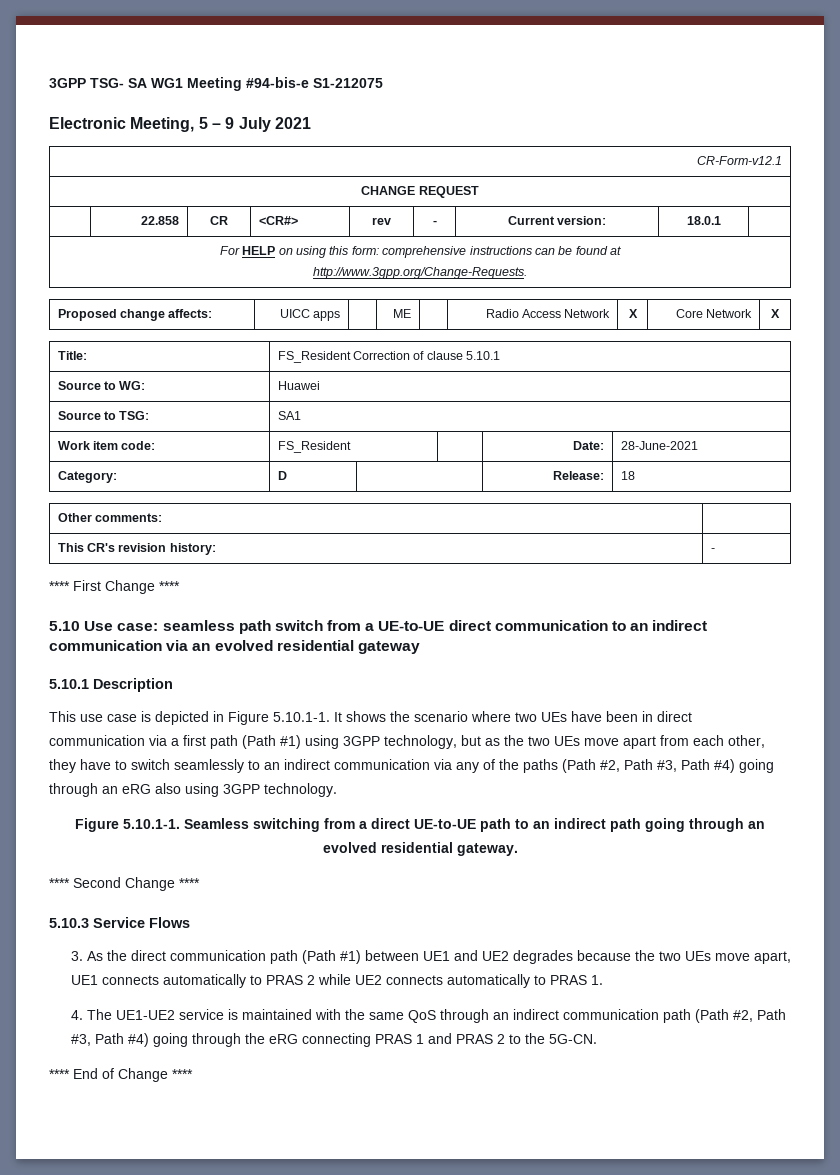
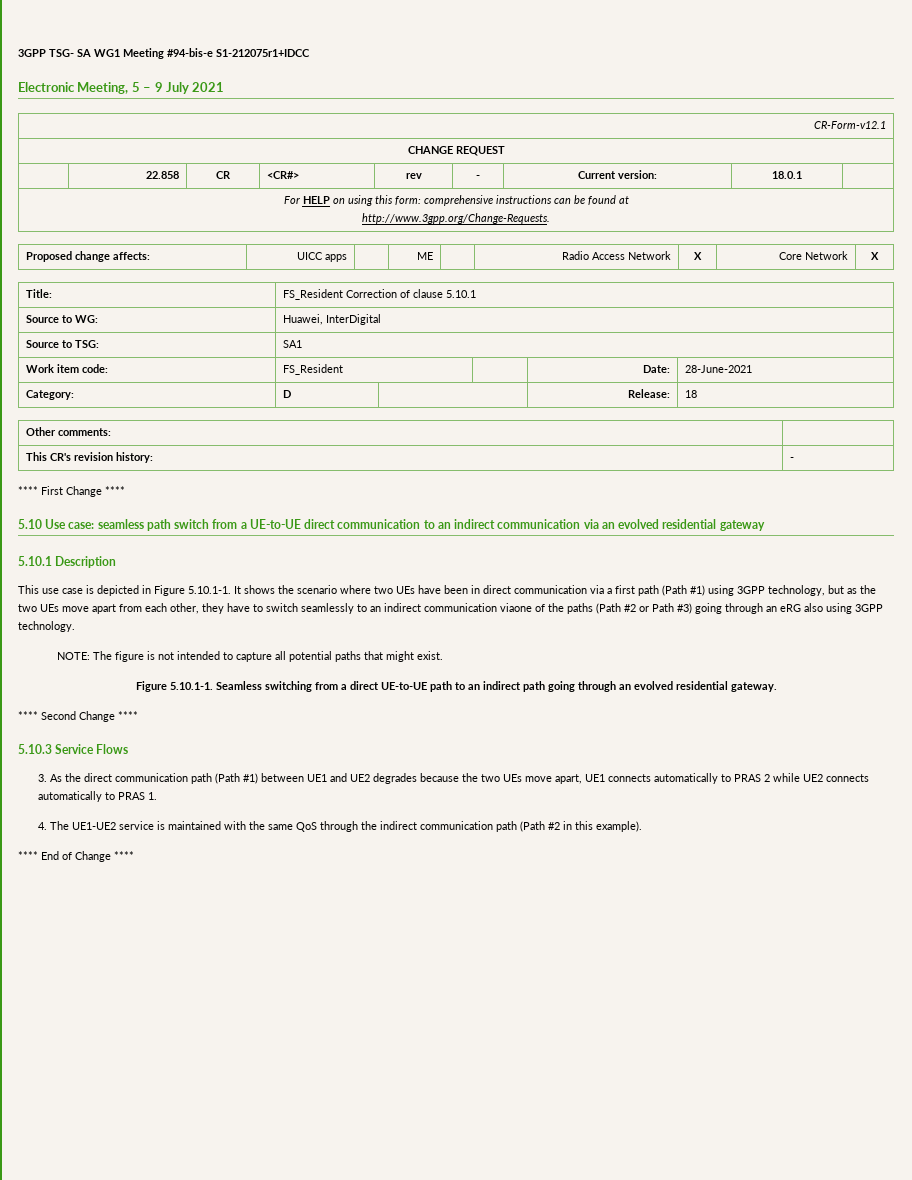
- 3GPP TSG- SA WG1 Meeting #94-bis-e S1-212075
+ 3GPP TSG- SA WG1 Meeting #94-bis-e S1-212075r1+IDCC
- Source to WG: | Huawei
+ Source to WG: | Huawei, InterDigital
- This use case is depicted in Figure 5.10.1-1. It shows the scenario where two UEs have been in direct communication via a first path (Path #1) using 3GPP technology, but as the two UEs move apart from each other, they have to switch seamlessly to an indirect communication via any of the paths (Path #2, Path #3, Path #4) going through an eRG also using 3GPP technology.
+ This use case is depicted in Figure 5.10.1-1. It shows the scenario where two UEs have been in direct communication via a first path (Path #1) using 3GPP technology, but as the two UEs move apart from each other, they have to switch seamlessly to an indirect communication viaone of the paths (Path #2 or Path #3) going through an eRG also using 3GPP technology.
+ NOTE: The figure is not intended to capture all potential paths that might exist.
- 4. The UE1-UE2 service is maintained with the same QoS through an indirect communication path (Path #2, Path #3, Path #4) going through the eRG connecting PRAS 1 and PRAS 2 to the 5G-CN.
+ 4. The UE1-UE2 service is maintained with the same QoS through the indirect communication path (Path #2 in this example).

